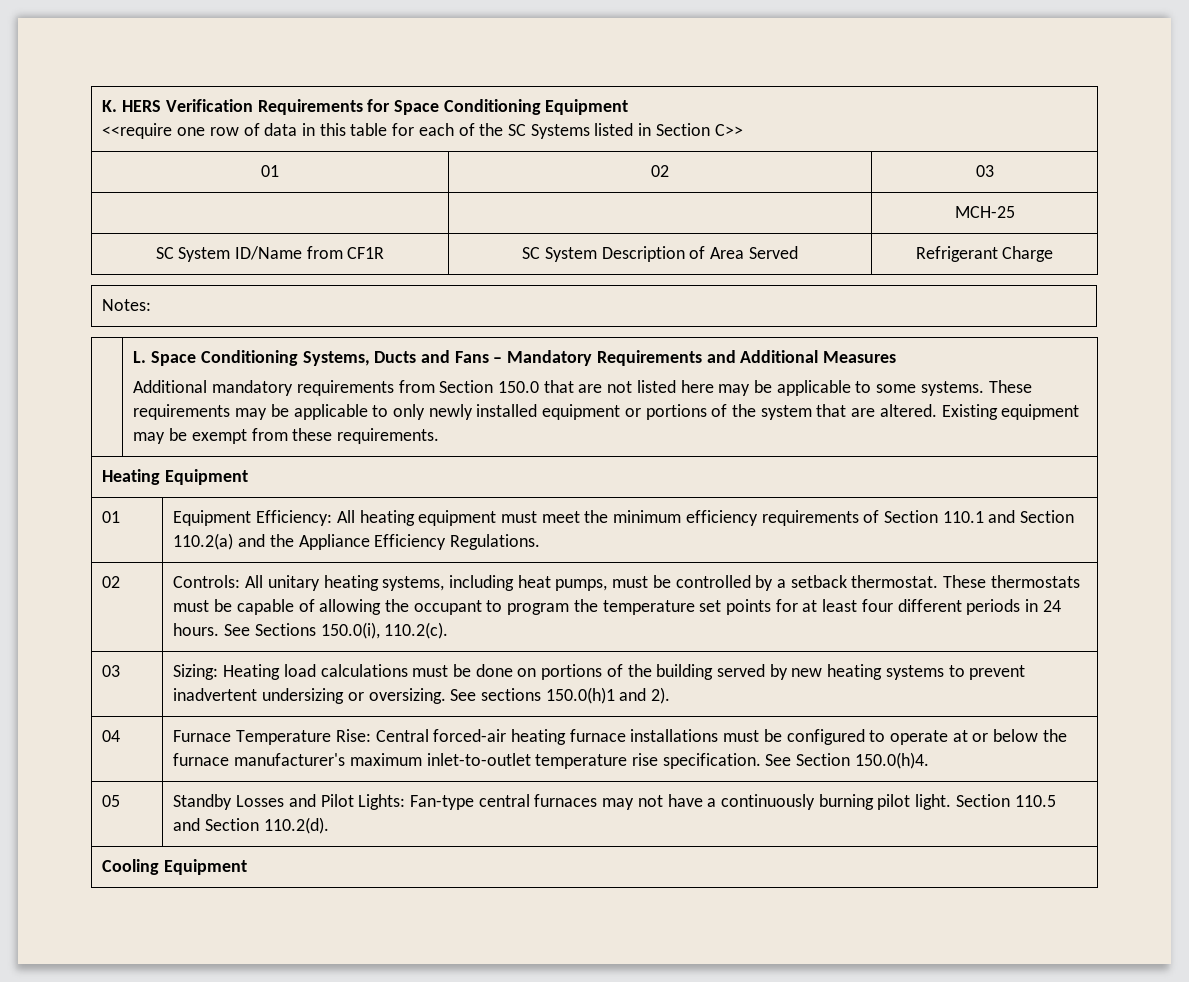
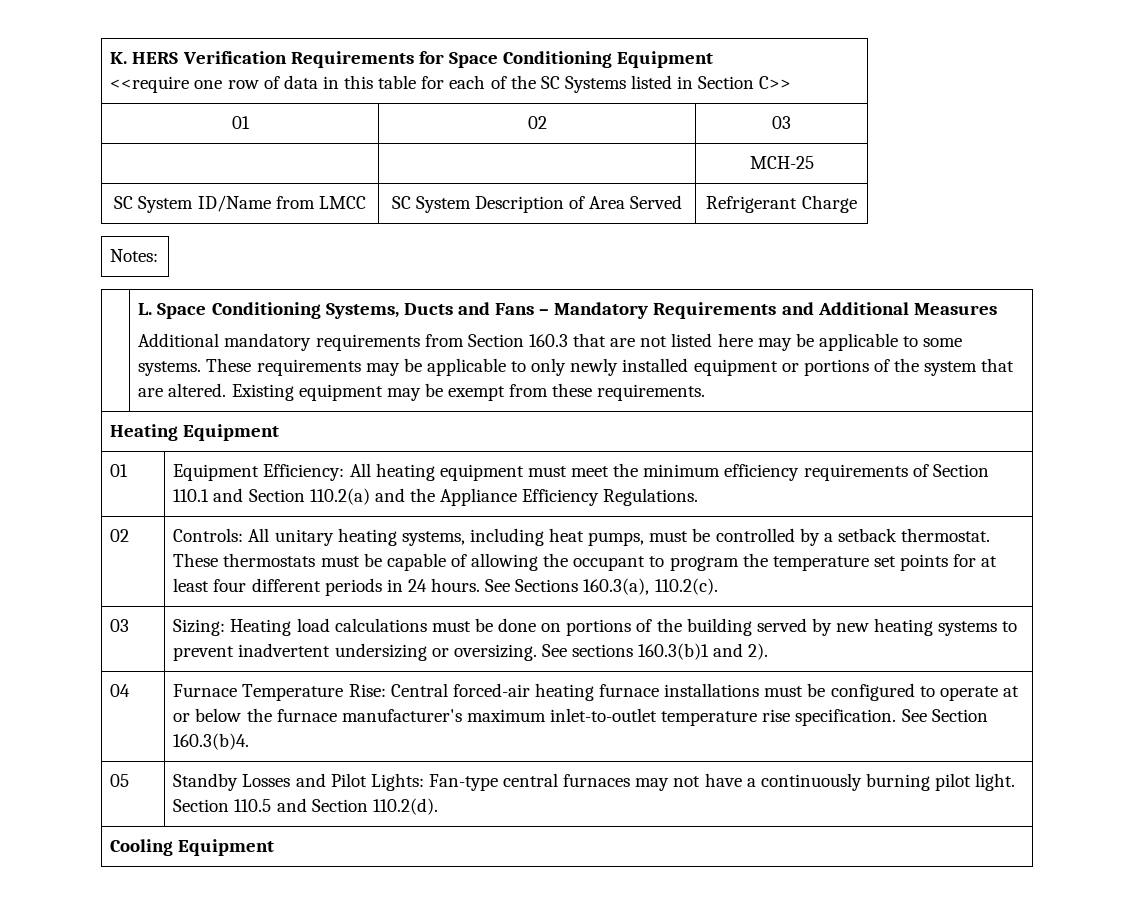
- SC System ID/Name from CF1R | SC System Description of Area Served | Refrigerant Charge
+ SC System ID/Name from LMCC | SC System Description of Area Served | Refrigerant Charge
- Additional mandatory requirements from Section 150.0 that are not listed here may be applicable to some systems.
+ Additional mandatory requirements from Section 160.3 that are not listed here may be applicable to some systems.
- See Sections 150.0(i), 110.2(c).
+ See Sections 160.3(a), 110.2(c).
- 03 | Sizing: Heating load calculations must be done on portions of the building served by new heating systems to prevent inadvertent undersizing or oversizing. See sections 150.0(h)1 and 2).
+ 03 | Sizing: Heating load calculations must be done on portions of the building served by new heating systems to prevent inadvertent undersizing or oversizing. See sections 160.3(b)1 and 2).
- 04 | Furnace Temperature Rise: Central forced-air heating furnace installations must be configured to operate at or below the furnace manufacturer's maximum inlet-to-outlet temperature rise specification. See Section 150.0(h)4.
+ 04 | Furnace Temperature Rise: Central forced-air heating furnace installations must be configured to operate at or below the furnace manufacturer's maximum inlet-to-outlet temperature rise specification. See Section 160.3(b)4.

